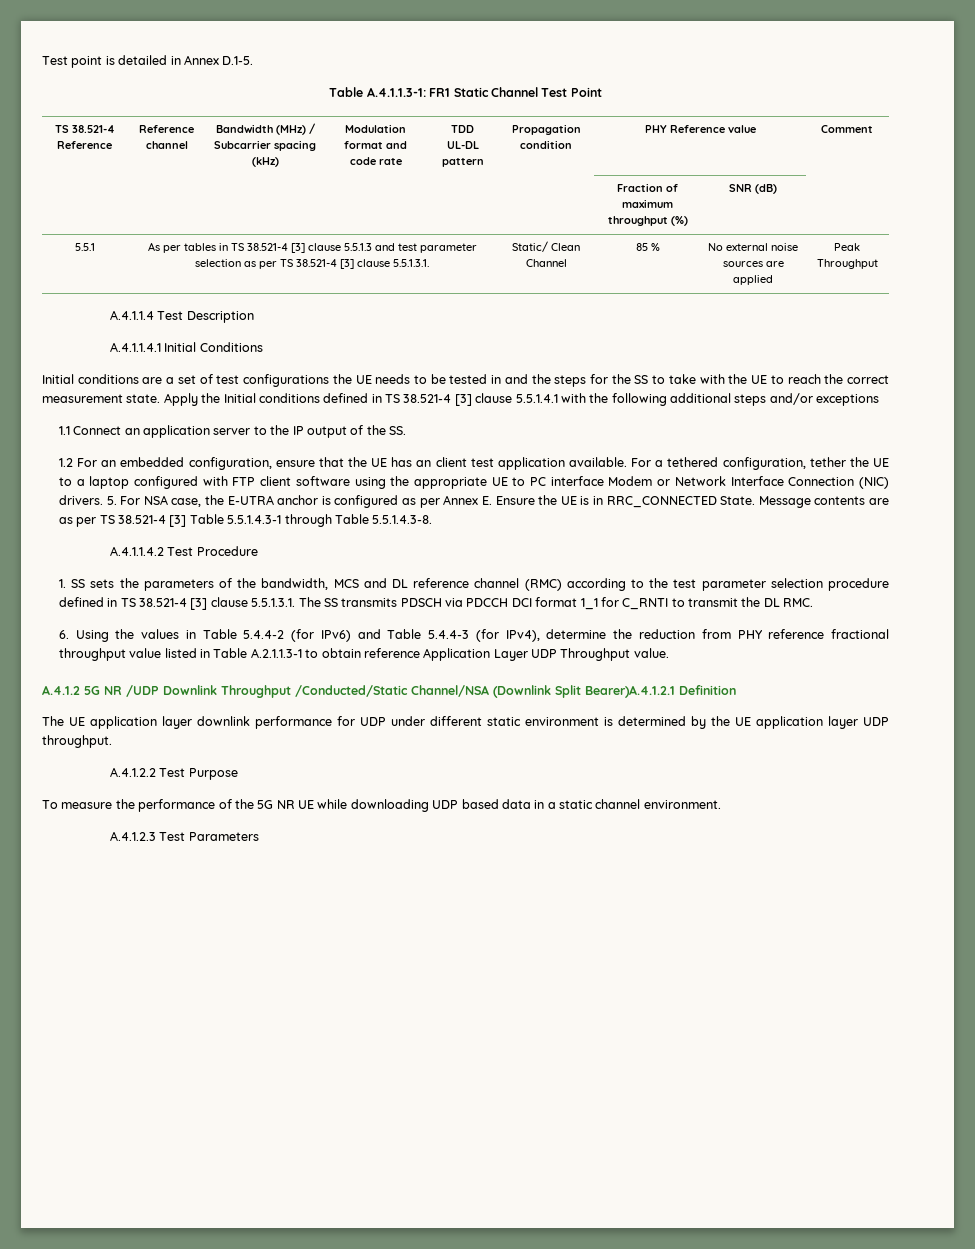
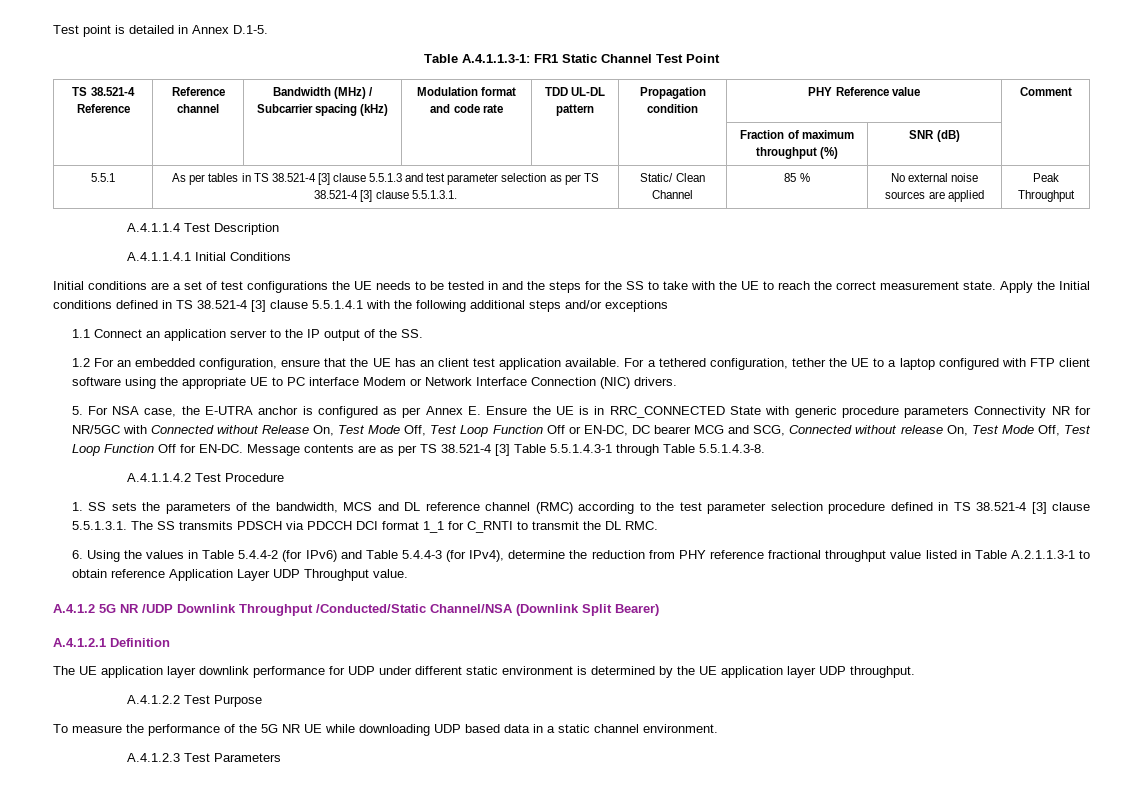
- For a tethered configuration, tether the UE to a laptop configured with FTP client software using the appropriate UE to PC interface Modem or Network Interface Connection (NIC) drivers. 5. For NSA case, the E-UTRA anchor is configured as per Annex E. Ensure the UE is in RRC_CONNECTED State.
+ For a tethered configuration, tether the UE to a laptop configured with FTP client software using the appropriate UE to PC interface Modem or Network Interface Connection (NIC) drivers.
+ 5. For NSA case, the E-UTRA anchor is configured as per Annex E. Ensure the UE is in RRC_CONNECTED State with generic procedure parameters Connectivity NR for NR/5GC with Connected without Release On, Test Mode Off, Test Loop Function Off or EN-DC, DC bearer MCG and SCG, Connected without release On, Test Mode Off, Test Loop Function Off for EN-DC.
- A.4.1.2 5G NR /UDP Downlink Throughput /Conducted/Static Channel/NSA (Downlink Split Bearer)A.4.1.2.1 Definition
+ A.4.1.2 5G NR /UDP Downlink Throughput /Conducted/Static Channel/NSA (Downlink Split Bearer)
+ A.4.1.2.1 Definition

